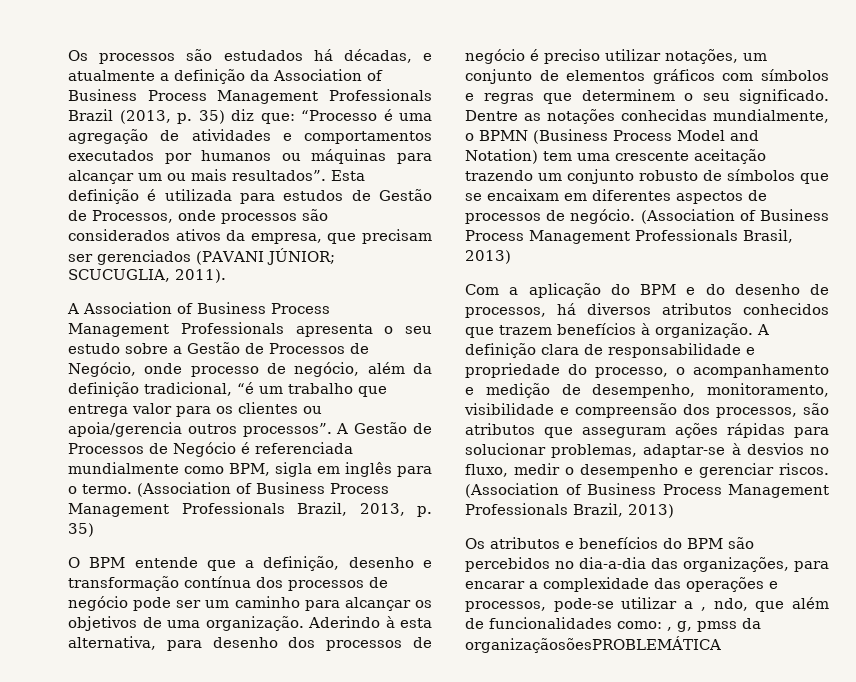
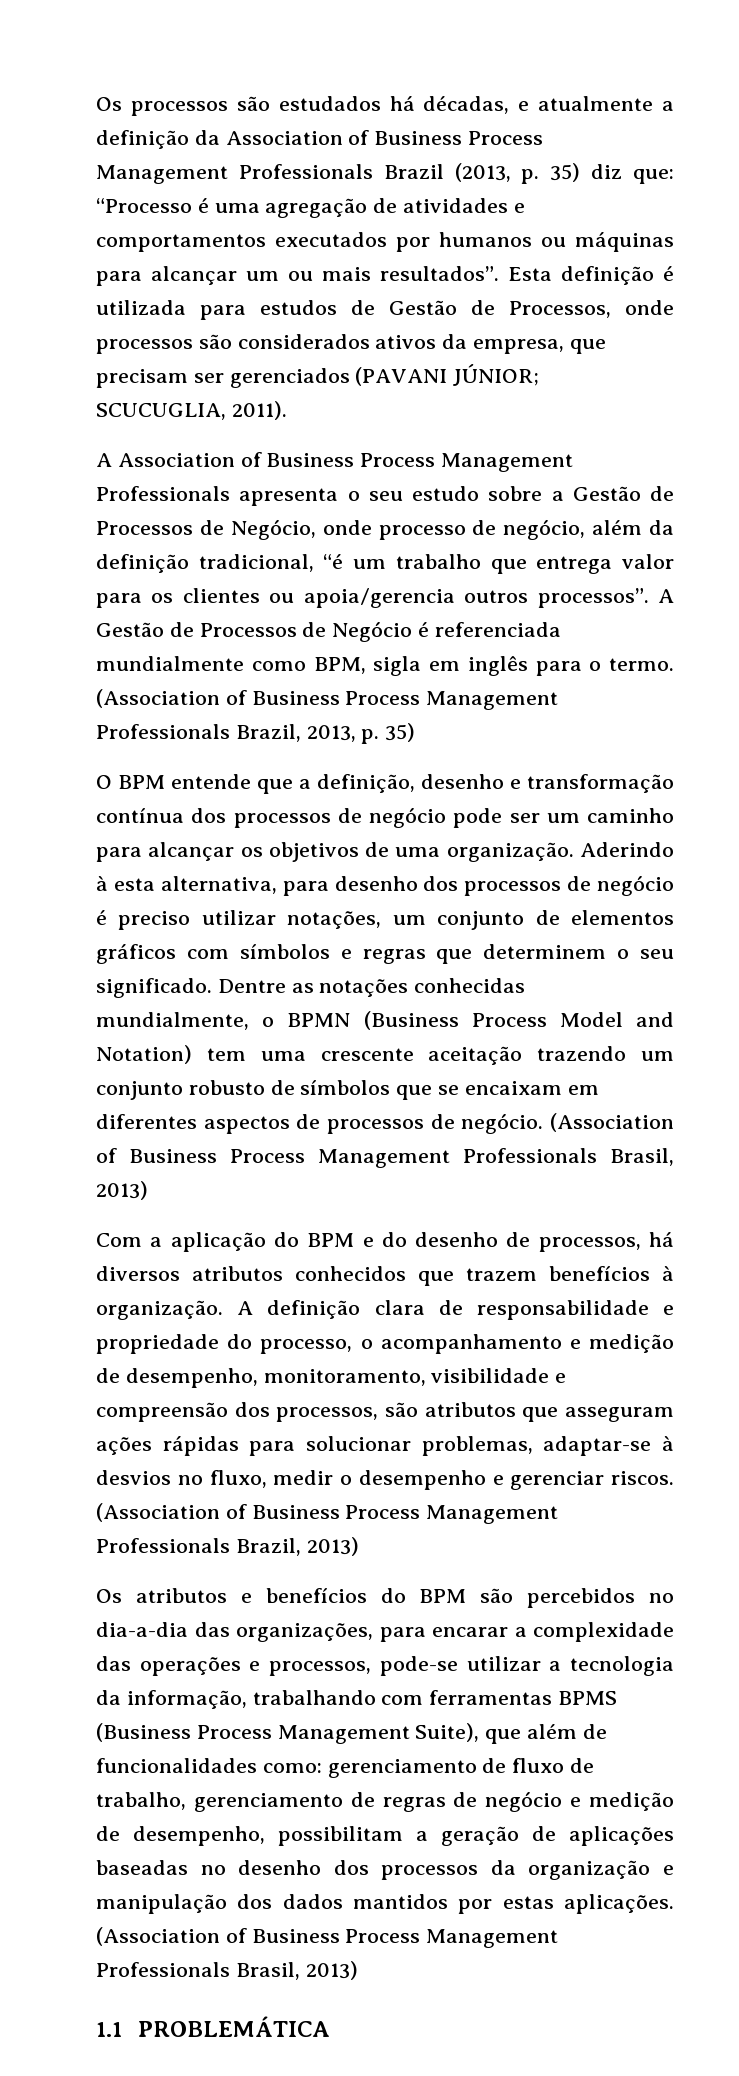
- Os atributos e benefícios do BPM são percebidos no dia-a-dia das organizações, para encarar a complexidade das operações e processos, pode-se utilizar a , ndo, que além de funcionalidades como: , g, pmss da organizaçãosõesPROBLEMÁTICA
+ Os atributos e benefícios do BPM são percebidos no dia-a-dia das organizações, para encarar a complexidade das operações e processos, pode-se utilizar a tecnologia da informação, trabalhando com ferramentas BPMS (Business Process Management Suite), que além de funcionalidades como: gerenciamento de fluxo de trabalho, gerenciamento de regras de negócio e medição de desempenho, possibilitam a geração de aplicações baseadas no desenho dos processos da organização e manipulação dos dados mantidos por estas aplicações. (Association of Business Process Management Professionals Brasil, 2013)
+ 1.1 PROBLEMÁTICA

